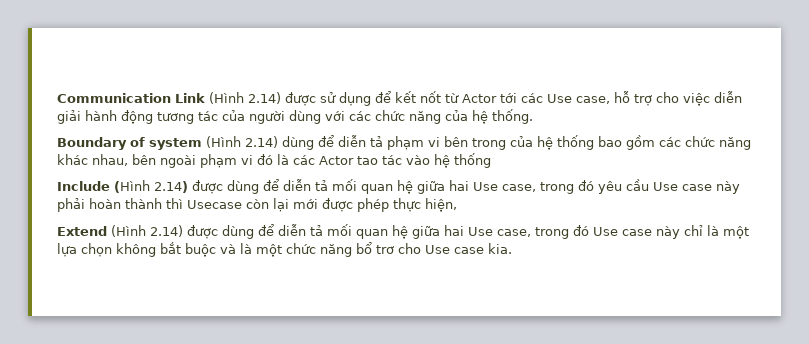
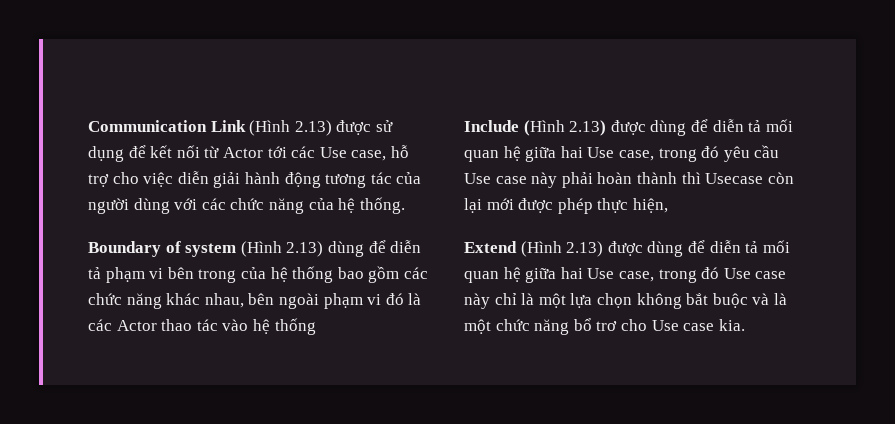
- Communication Link (Hình 2.14) được sử dụng để kết nốt từ Actor tới các Use case, hỗ trợ cho việc diễn giải hành động tương tác của người dùng với các chức năng của hệ thống.
+ Communication Link (Hình 2.13) được sử dụng để kết nối từ Actor tới các Use case, hỗ trợ cho việc diễn giải hành động tương tác của người dùng với các chức năng của hệ thống.
- Boundary of system (Hình 2.14) dùng để diễn tả phạm vi bên trong của hệ thống bao gồm các chức năng khác nhau, bên ngoài phạm vi đó là các Actor tao tác vào hệ thống
+ Boundary of system (Hình 2.13) dùng để diễn tả phạm vi bên trong của hệ thống bao gồm các chức năng khác nhau, bên ngoài phạm vi đó là các Actor thao tác vào hệ thống
- Include (Hình 2.14) được dùng để diễn tả mối quan hệ giữa hai Use case, trong đó yêu cầu Use case này phải hoàn thành thì Usecase còn lại mới được phép thực hiện,
+ Include (Hình 2.13) được dùng để diễn tả mối quan hệ giữa hai Use case, trong đó yêu cầu Use case này phải hoàn thành thì Usecase còn lại mới được phép thực hiện,
- Extend (Hình 2.14) được dùng để diễn tả mối quan hệ giữa hai Use case, trong đó Use case này chỉ là một lựa chọn không bắt buộc và là một chức năng bổ trơ cho Use case kia.
+ Extend (Hình 2.13) được dùng để diễn tả mối quan hệ giữa hai Use case, trong đó Use case này chỉ là một lựa chọn không bắt buộc và là một chức năng bổ trơ cho Use case kia.

